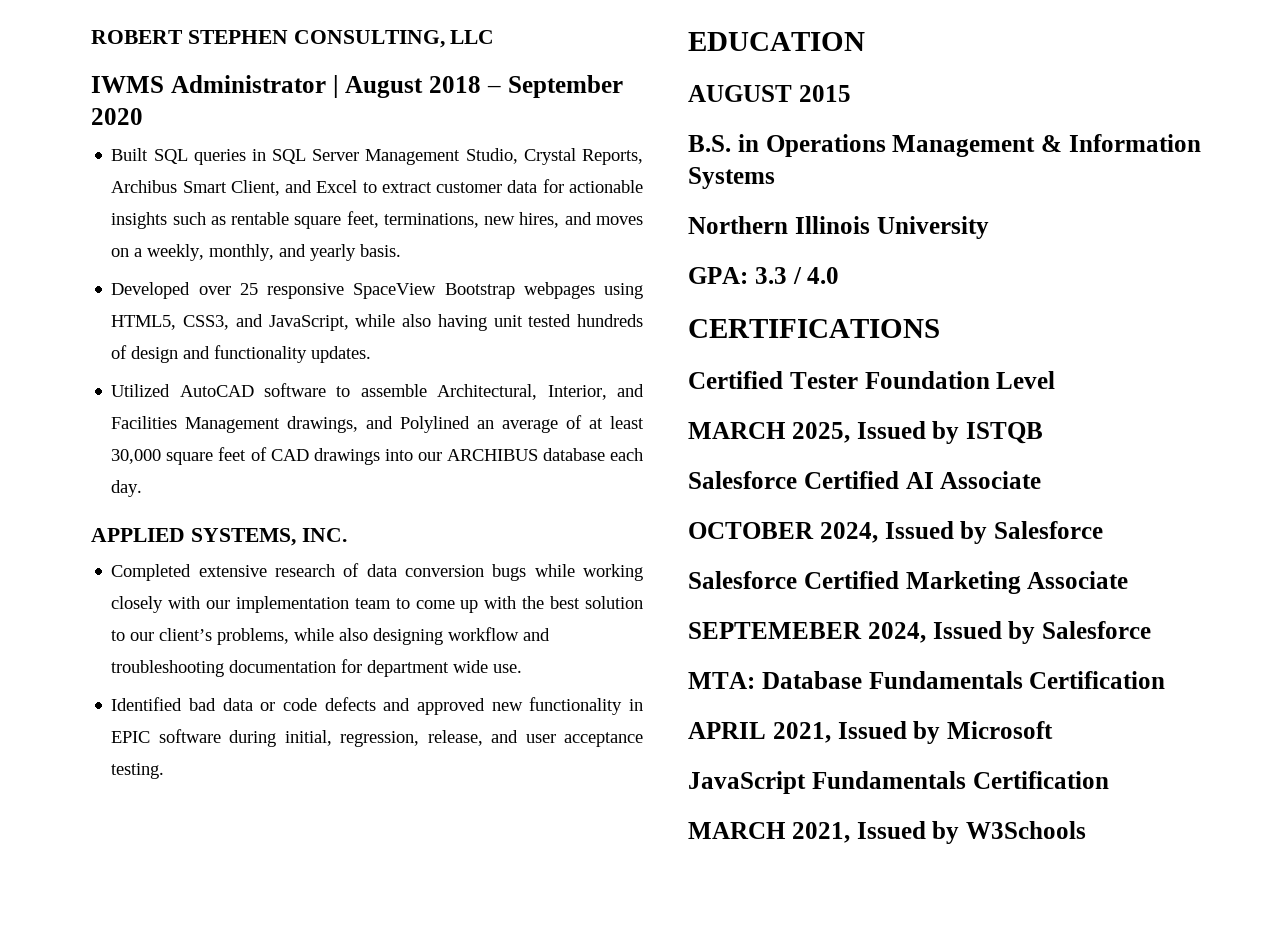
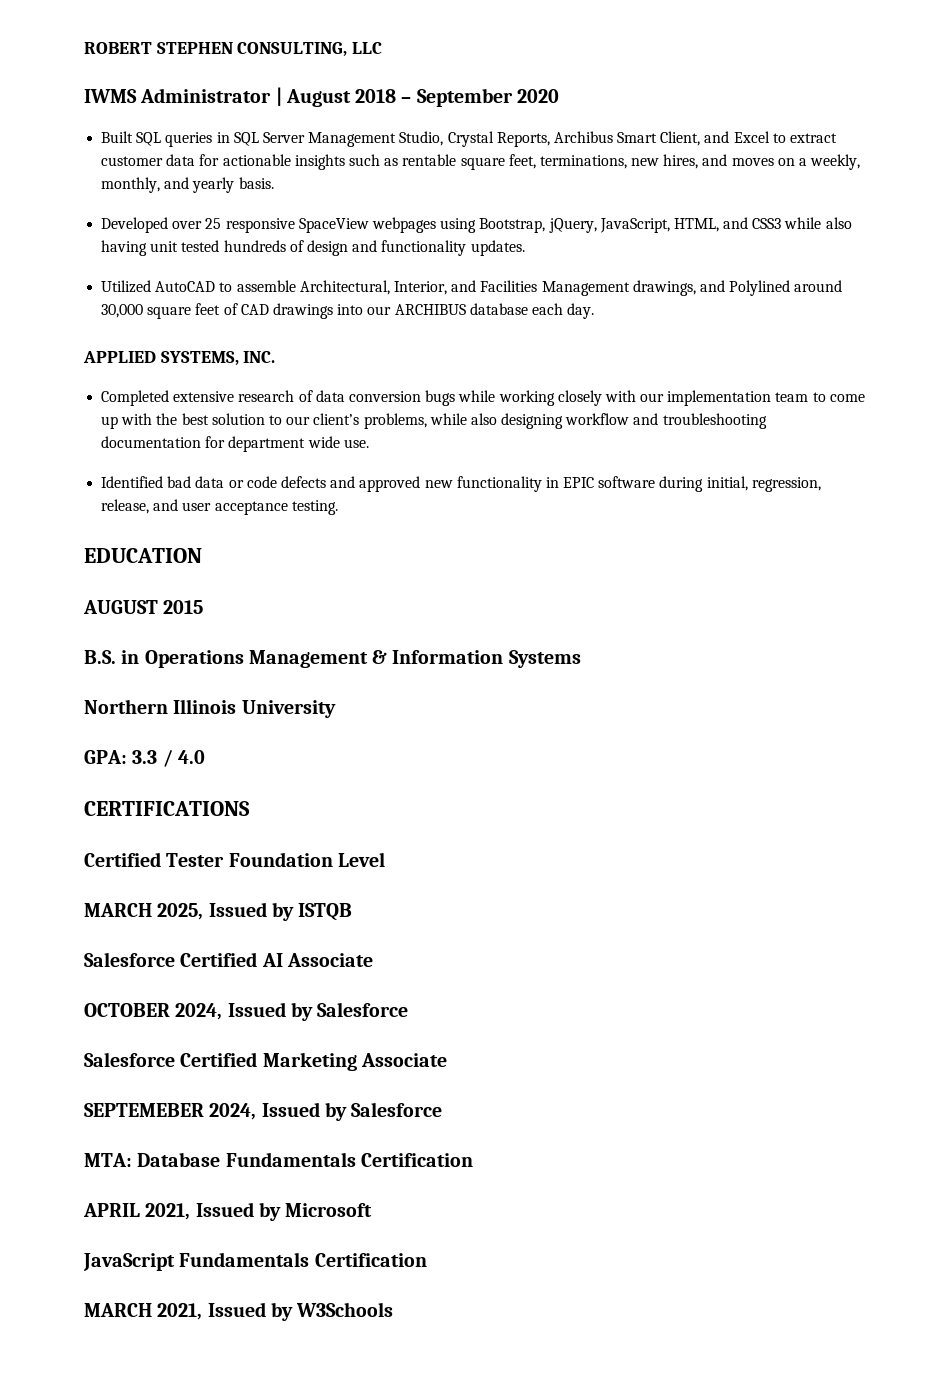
- Developed over 25 responsive SpaceView Bootstrap webpages using HTML5, CSS3, and JavaScript, while also having unit tested hundreds of design and functionality updates.
+ Developed over 25 responsive SpaceView webpages using Bootstrap, jQuery, JavaScript, HTML, and CSS3 while also having unit tested hundreds of design and functionality updates.
- Utilized AutoCAD software to assemble Architectural, Interior, and Facilities Management drawings, and Polylined an average of at least 30,000 square feet of CAD drawings into our ARCHIBUS database each day.
+ Utilized AutoCAD to assemble Architectural, Interior, and Facilities Management drawings, and Polylined around 30,000 square feet of CAD drawings into our ARCHIBUS database each day.

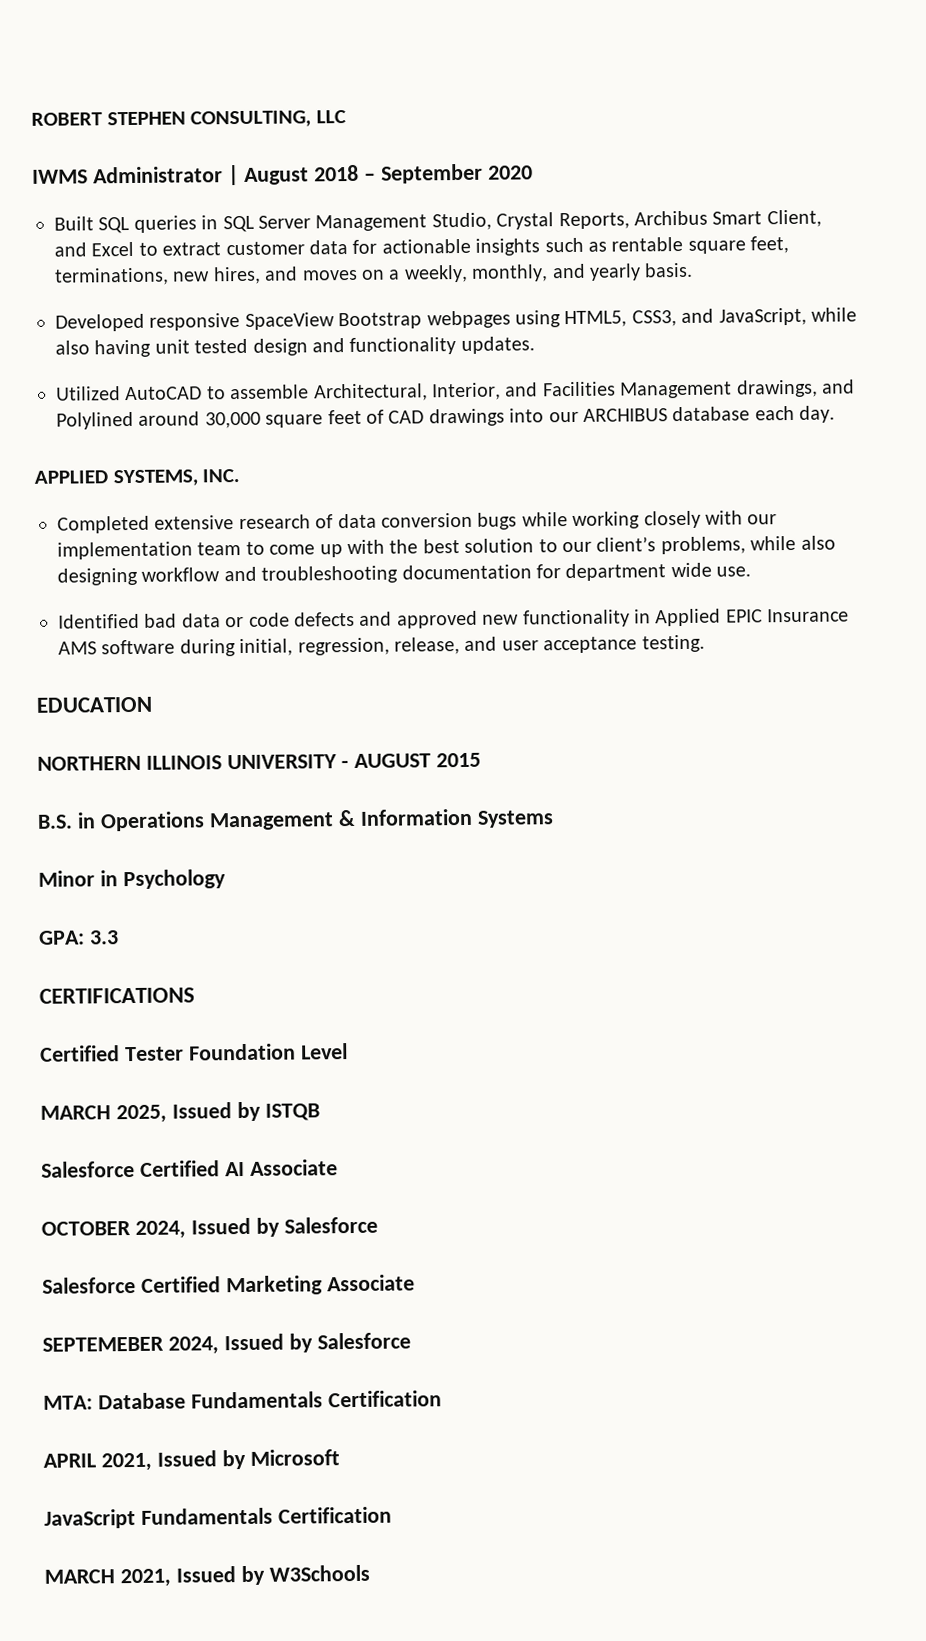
- Developed over 25 responsive SpaceView webpages using Bootstrap, jQuery, JavaScript, HTML, and CSS3 while also having unit tested hundreds of design and functionality updates.
+ Developed responsive SpaceView Bootstrap webpages using HTML5, CSS3, and JavaScript, while also having unit tested design and functionality updates.
- Identified bad data or code defects and approved new functionality in EPIC software during initial, regression, release, and user acceptance testing.
+ Identified bad data or code defects and approved new functionality in Applied EPIC Insurance AMS software during initial, regression, release, and user acceptance testing.
- AUGUST 2015
+ NORTHERN ILLINOIS UNIVERSITY - AUGUST 2015
- Northern Illinois University
+ Minor in Psychology
- GPA: 3.3 / 4.0
+ GPA: 3.3

